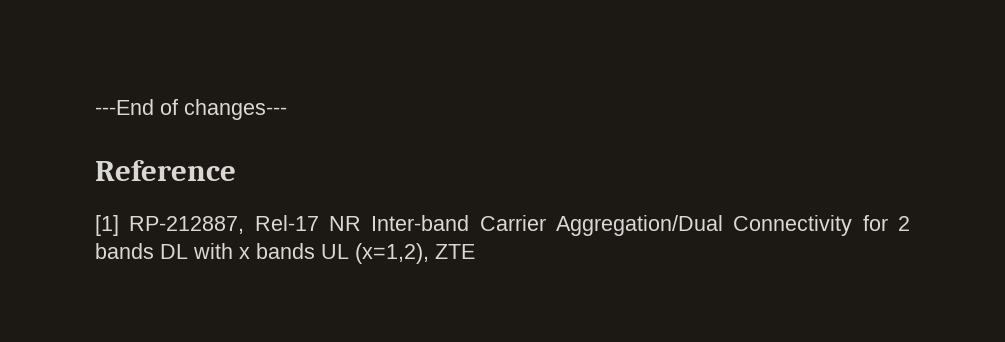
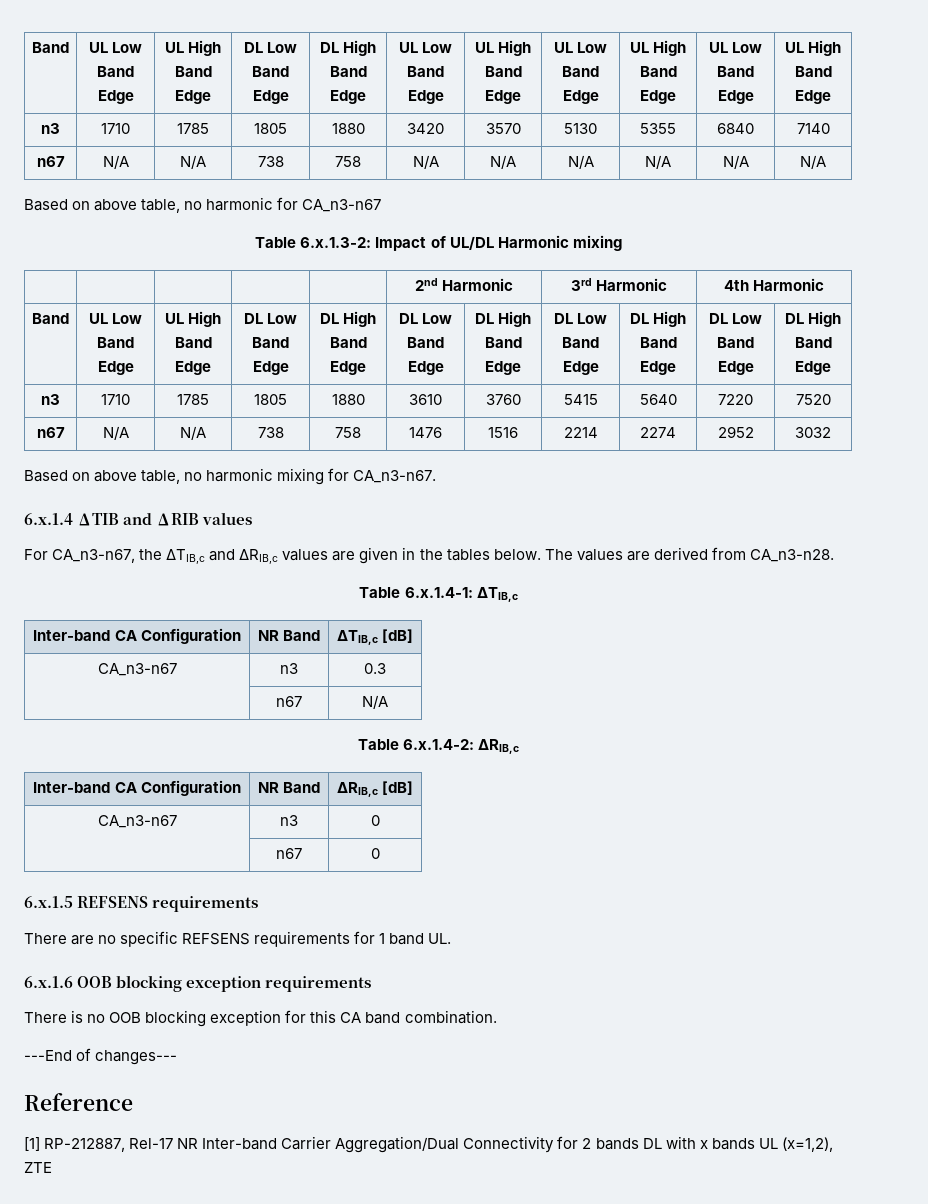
+ Band | UL Low Band Edge | UL High Band Edge | DL Low Band Edge | DL High Band Edge | UL Low Band Edge | UL High Band Edge | UL Low Band Edge | UL High Band Edge | UL Low Band Edge | UL High Band Edge
+ n3 | 1710 | 1785 | 1805 | 1880 | 3420 | 3570 | 5130 | 5355 | 6840 | 7140
+ n67 | N/A | N/A | 738 | 758 | N/A | N/A | N/A | N/A | N/A | N/A
+ Based on above table, no harmonic for CA_n3-n67
+ Table 6.x.1.3-2: Impact of UL/DL Harmonic mixing
+ | | | | | 2nd Harmonic | 3rd Harmonic | 4th Harmonic
+ Band | UL Low Band Edge | UL High Band Edge | DL Low Band Edge | DL High Band Edge | DL Low Band Edge | DL High Band Edge | DL Low Band Edge | DL High Band Edge | DL Low Band Edge | DL High Band Edge
+ n3 | 1710 | 1785 | 1805 | 1880 | 3610 | 3760 | 5415 | 5640 | 7220 | 7520
+ n67 | N/A | N/A | 738 | 758 | 1476 | 1516 | 2214 | 2274 | 2952 | 3032
+ Based on above table, no harmonic mixing for CA_n3-n67.
+ 6.x.1.4 ∆TIB and ∆RIB values
+ For CA_n3-n67, the ΔTIB,c and ΔRIB,c values are given in the tables below. The values are derived from CA_n3-n28.
+ Table 6.x.1.4-1: ΔTIB,c
+ Inter-band CA Configuration | NR Band | ΔTIB,c [dB]
+ CA_n3-n67 | n3 | 0.3
+ | n67 | N/A
+ Table 6.x.1.4-2: ΔRIB,c
+ Inter-band CA Configuration | NR Band | ΔRIB,c [dB]
+ CA_n3-n67 | n3 | 0
+ | n67 | 0
+ 6.x.1.5 REFSENS requirements
+ There are no specific REFSENS requirements for 1 band UL.
+ 6.x.1.6 OOB blocking exception requirements
+ There is no OOB blocking exception for this CA band combination.

